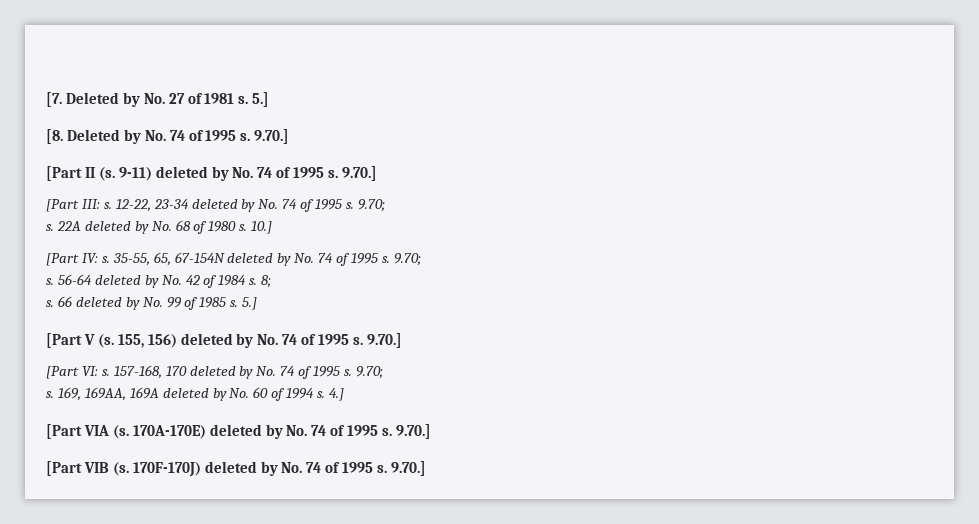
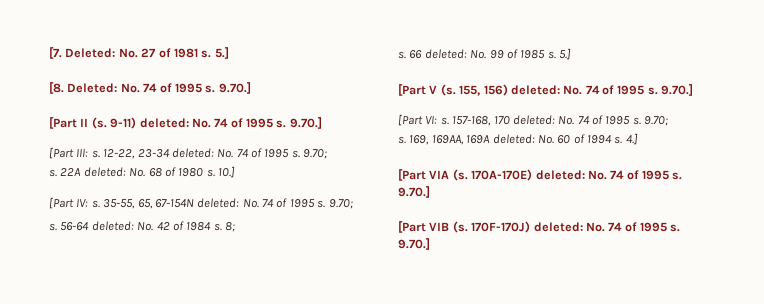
- [7. Deleted by No. 27 of 1981 s.
+ [7. Deleted: No. 27 of 1981 s.
- [8. Deleted by No. 74 of 1995 s.
+ [8. Deleted: No. 74 of 1995 s.
- 9-11) deleted by No. 74 of 1995 s.
+ 9-11) deleted: No. 74 of 1995 s.
- 12-22, 23-34 deleted by No. 74 of 1995 s.
+ 12-22, 23-34 deleted: No. 74 of 1995 s.
- 22A deleted by No. 68 of 1980 s.
+ 22A deleted: No. 68 of 1980 s.
- 35-55, 65, 67-154N deleted by No. 74 of 1995 s.
+ 35-55, 65, 67-154N deleted: No. 74 of 1995 s.
- 56-64 deleted by No. 42 of 1984 s.
+ 56-64 deleted: No. 42 of 1984 s.
- 66 deleted by No. 99 of 1985 s.
+ 66 deleted: No. 99 of 1985 s.
- 155, 156) deleted by No. 74 of 1995 s.
+ 155, 156) deleted: No. 74 of 1995 s.
- 157-168, 170 deleted by No. 74 of 1995 s.
+ 157-168, 170 deleted: No. 74 of 1995 s.
- 169, 169AA, 169A deleted by No. 60 of 1994 s.
+ 169, 169AA, 169A deleted: No. 60 of 1994 s.
- 170A-170E) deleted by No. 74 of 1995 s.
+ 170A-170E) deleted: No. 74 of 1995 s.
- 170F-170J) deleted by No. 74 of 1995 s.
+ 170F-170J) deleted: No. 74 of 1995 s.

